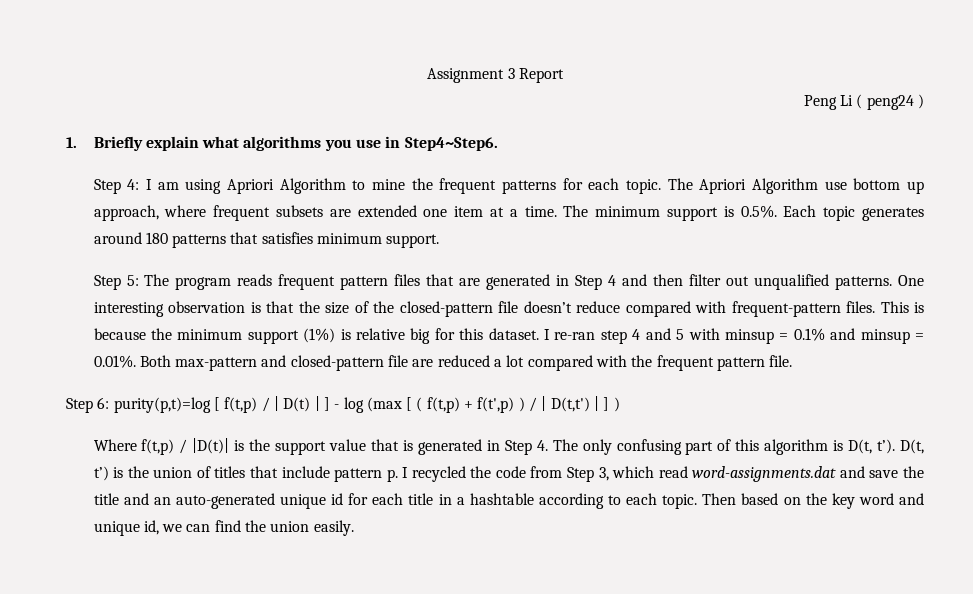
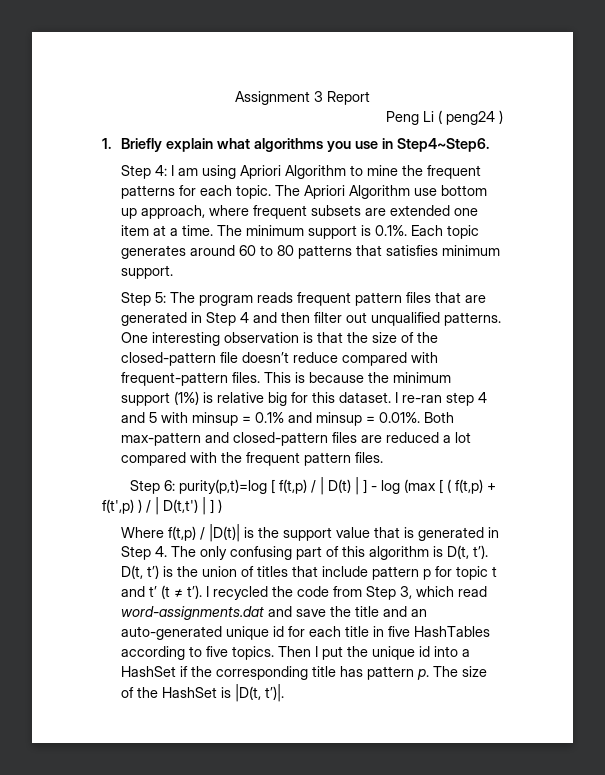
- The minimum support is 0.5%. Each topic generates around 180 patterns that satisfies minimum support.
+ The minimum support is 0.1%. Each topic generates around 60 to 80 patterns that satisfies minimum support.
- I re-ran step 4 and 5 with minsup = 0.1% and minsup = 0.01%. Both max-pattern and closed-pattern file are reduced a lot compared with the frequent pattern file.
+ I re-ran step 4 and 5 with minsup = 0.1% and minsup = 0.01%. Both max-pattern and closed-pattern files are reduced a lot compared with the frequent pattern files.
- D(t, t’) is the union of titles that include pattern p. I recycled the code from Step 3, which read word-assignments.dat and save the title and an auto-generated unique id for each title in a hashtable according to each topic. Then based on the key word and unique id, we can find the union easily.
+ D(t, t’) is the union of titles that include pattern p for topic t and t’ (t ≠ t’). I recycled the code from Step 3, which read word-assignments.dat and save the title and an auto-generated unique id for each title in five HashTables according to five topics. Then I put the unique id into a HashSet if the corresponding title has pattern p. The size of the HashSet is |D(t, t’)|.

